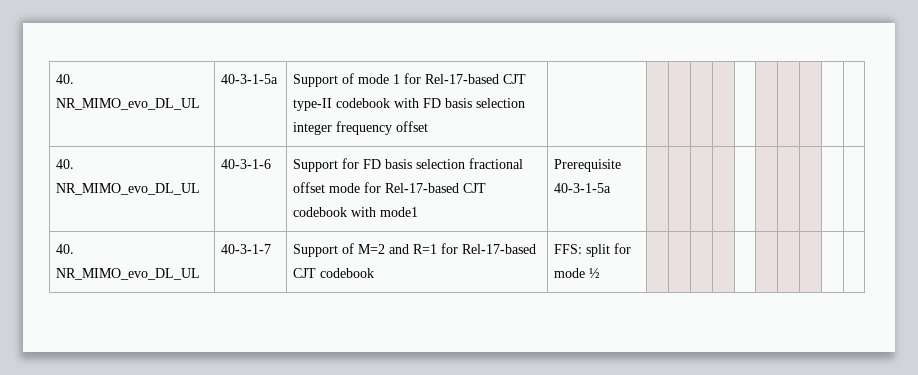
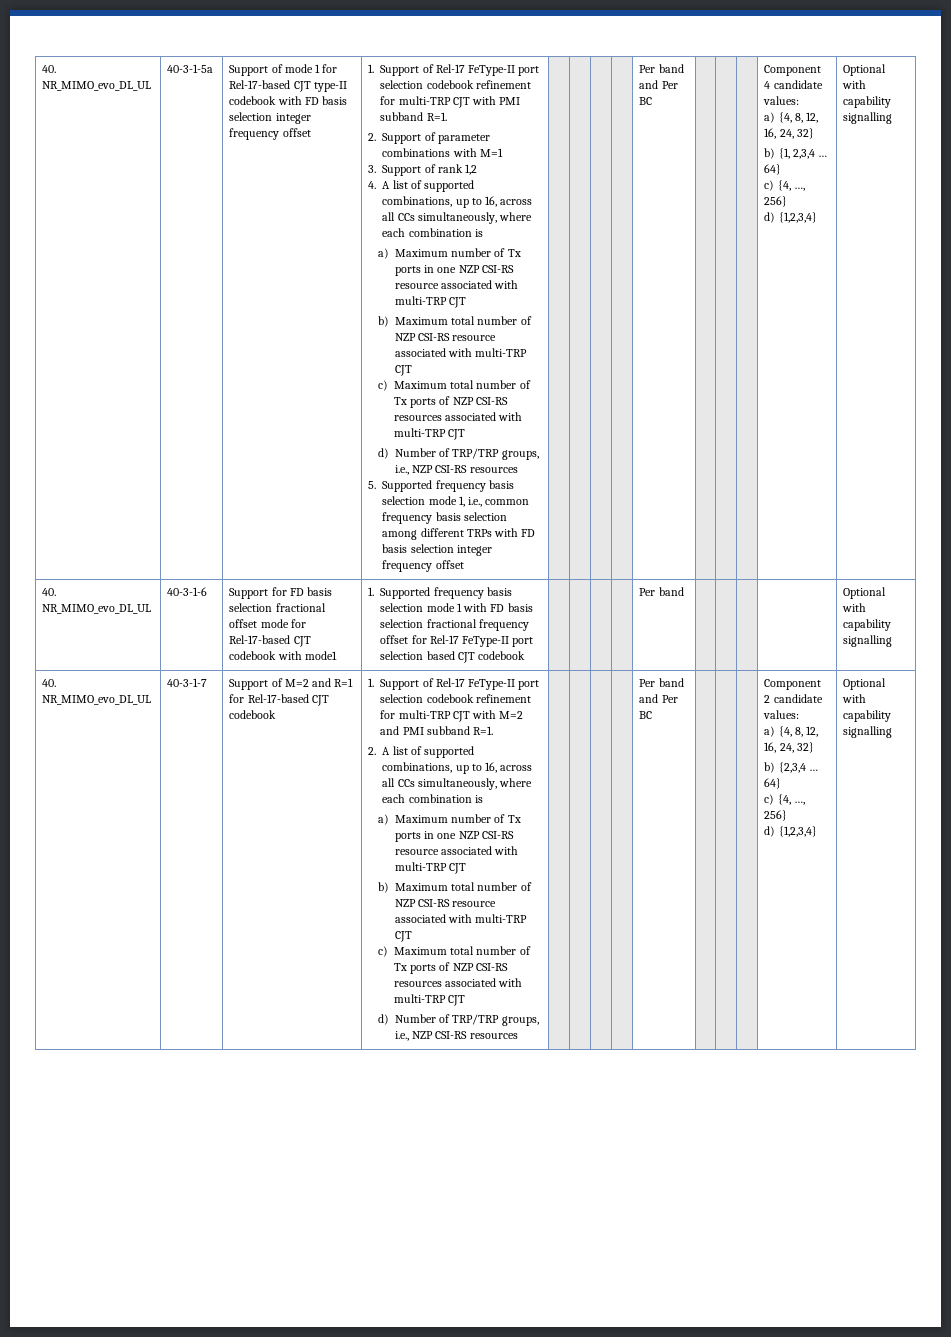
+ 1. Support of Rel-17 FeType-II port selection codebook refinement for multi-TRP CJT with PMI subband R=1.
+ 2. Support of parameter combinations with M=1
+ 3. Support of rank 1,2
+ 4. A list of supported combinations, up to 16, across all CCs simultaneously, where each combination is
+ a) Maximum number of Tx ports in one NZP CSI-RS resource associated with multi-TRP CJT
+ b) Maximum total number of NZP CSI-RS resource associated with multi-TRP CJT
+ c) Maximum total number of Tx ports of NZP CSI-RS resources associated with multi-TRP CJT
+ d) Number of TRP/TRP groups, i.e., NZP CSI-RS resources
+ 5. Supported frequency basis selection mode 1, i.e., common frequency basis selection among different TRPs with FD basis selection integer frequency offset | | | | | Per band and Per BC | | | | Component 4 candidate values:
+ a) {4, 8, 12, 16, 24, 32}
+ b) {1, 2,3,4 … 64}
+ c) {4, …, 256}
+ d) {1,2,3,4} | Optional with capability signalling
- Prerequisite 40-3-1-5a
+ 1. Supported frequency basis selection mode 1 with FD basis selection fractional frequency offset for Rel-17 FeType-II port selection based CJT codebook | | | | | Per band | | | | | Optional with capability signalling
- FFS: split for mode ½
+ 1. Support of Rel-17 FeType-II port selection codebook refinement for multi-TRP CJT with M=2 and PMI subband R=1.
+ 2. A list of supported combinations, up to 16, across all CCs simultaneously, where each combination is
+ a) Maximum number of Tx ports in one NZP CSI-RS resource associated with multi-TRP CJT
+ b) Maximum total number of NZP CSI-RS resource associated with multi-TRP CJT
+ c) Maximum total number of Tx ports of NZP CSI-RS resources associated with multi-TRP CJT
+ d) Number of TRP/TRP groups, i.e., NZP CSI-RS resources | | | | | Per band and Per BC | | | | Component 2 candidate values:
+ a) {4, 8, 12, 16, 24, 32}
+ b) {2,3,4 … 64}
+ c) {4, …, 256}
+ d) {1,2,3,4} | Optional with capability signalling

